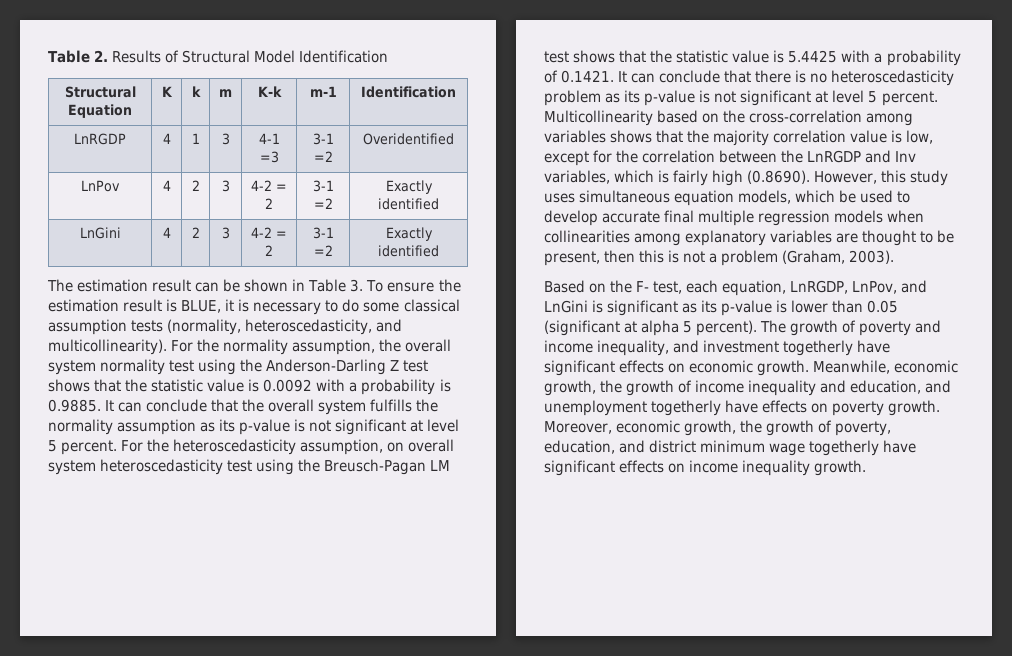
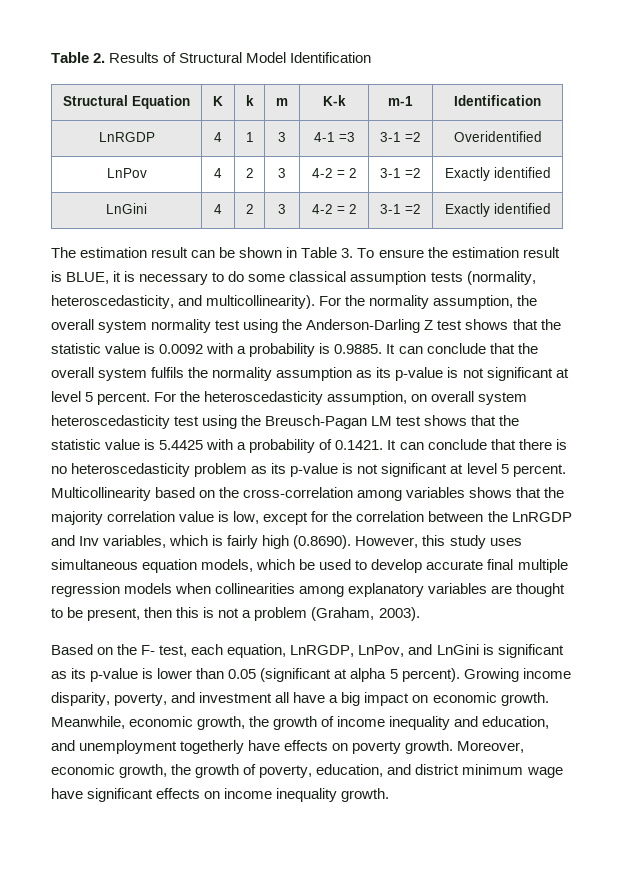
- For the normality assumption, the overall system normality test using the Anderson-Darling Z test shows that the statistic value is 0.0092 with a probability is 0.9885. It can conclude that the overall system fulfills the normality assumption as its p-value is not significant at level 5 percent.
+ For the normality assumption, the overall system normality test using the Anderson-Darling Z test shows that the statistic value is 0.0092 with a probability is 0.9885. It can conclude that the overall system fulfils the normality assumption as its p-value is not significant at level 5 percent.
- The growth of poverty and income inequality, and investment togetherly have significant effects on economic growth.
+ Growing income disparity, poverty, and investment all have a big impact on economic growth.
- Moreover, economic growth, the growth of poverty, education, and district minimum wage togetherly have significant effects on income inequality growth.
+ Moreover, economic growth, the growth of poverty, education, and district minimum wage have significant effects on income inequality growth.

